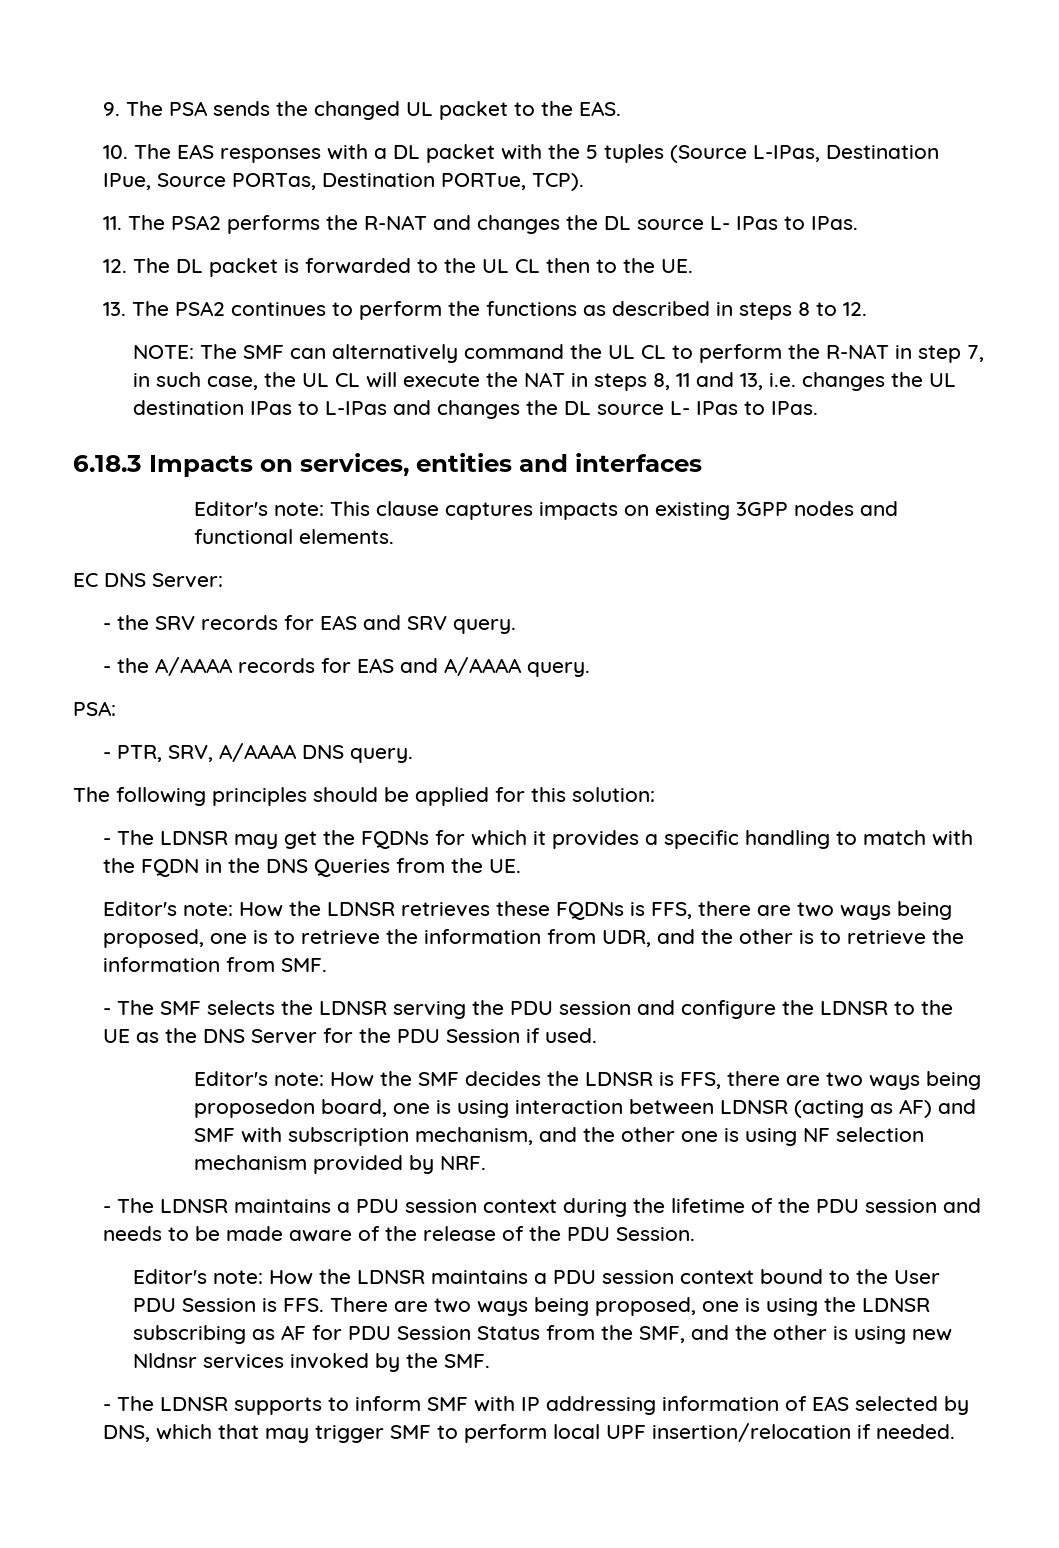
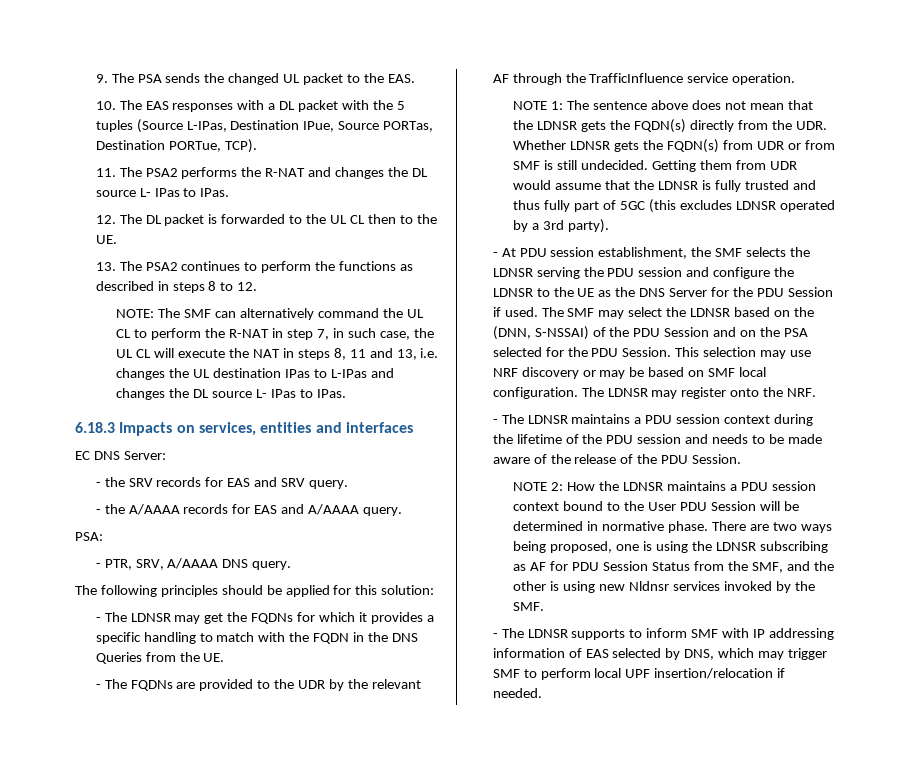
- Editor's note: This clause captures impacts on existing 3GPP nodes and functional elements.
- Editor's note: How the LDNSR retrieves these FQDNs is FFS, there are two ways being proposed, one is to retrieve the information from UDR, and the other is to retrieve the information from SMF.
- - The SMF selects the LDNSR serving the PDU session and configure the LDNSR to the UE as the DNS Server for the PDU Session if used.
- Editor's note: How the SMF decides the LDNSR is FFS, there are two ways being proposedon board, one is using interaction between LDNSR (acting as AF) and SMF with subscription mechanism, and the other one is using NF selection mechanism provided by NRF.
+ - The FQDNs are provided to the UDR by the relevant AF through the TrafficInfluence service operation.
+ NOTE 1: The sentence above does not mean that the LDNSR gets the FQDN(s) directly from the UDR. Whether LDNSR gets the FQDN(s) from UDR or from SMF is still undecided. Getting them from UDR would assume that the LDNSR is fully trusted and thus fully part of 5GC (this excludes LDNSR operated by a 3rd party).
+ - At PDU session establishment, the SMF selects the LDNSR serving the PDU session and configure the LDNSR to the UE as the DNS Server for the PDU Session if used. The SMF may select the LDNSR based on the (DNN, S-NSSAI) of the PDU Session and on the PSA selected for the PDU Session. This selection may use NRF discovery or may be based on SMF local configuration. The LDNSR may register onto the NRF.
- Editor's note: How the LDNSR maintains a PDU session context bound to the User PDU Session is FFS. There are two ways being proposed, one is using the LDNSR subscribing as AF for PDU Session Status from the SMF, and the other is using new Nldnsr services invoked by the SMF.
+ NOTE 2: How the LDNSR maintains a PDU session context bound to the User PDU Session will be determined in normative phase. There are two ways being proposed, one is using the LDNSR subscribing as AF for PDU Session Status from the SMF, and the other is using new Nldnsr services invoked by the SMF.
- - The LDNSR supports to inform SMF with IP addressing information of EAS selected by DNS, which that may trigger SMF to perform local UPF insertion/relocation if needed.
+ - The LDNSR supports to inform SMF with IP addressing information of EAS selected by DNS, which may trigger SMF to perform local UPF insertion/relocation if needed.

